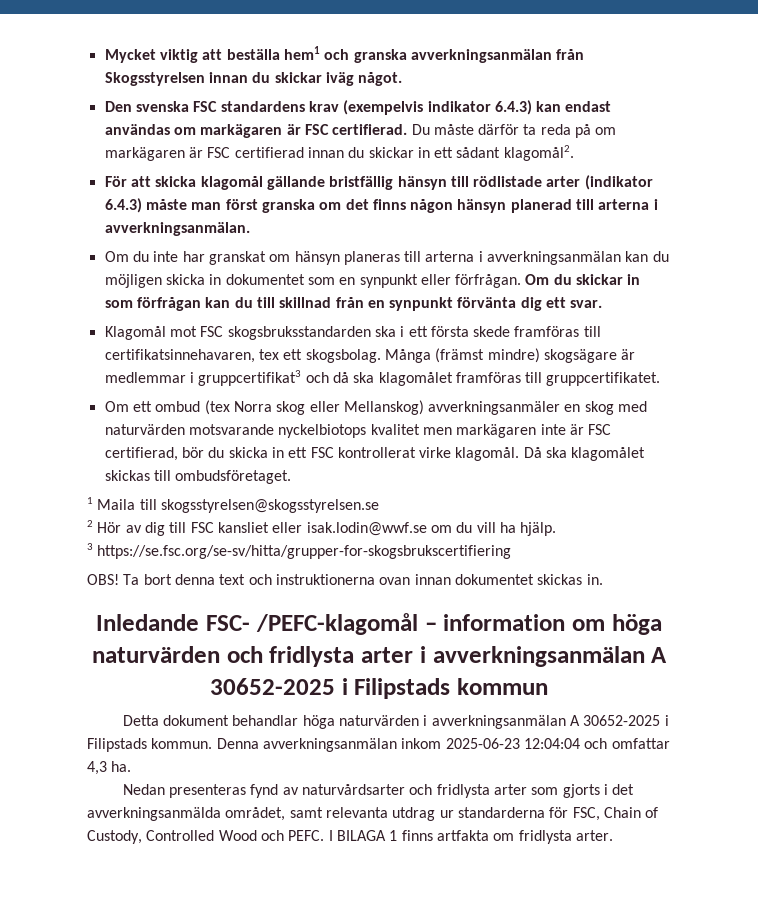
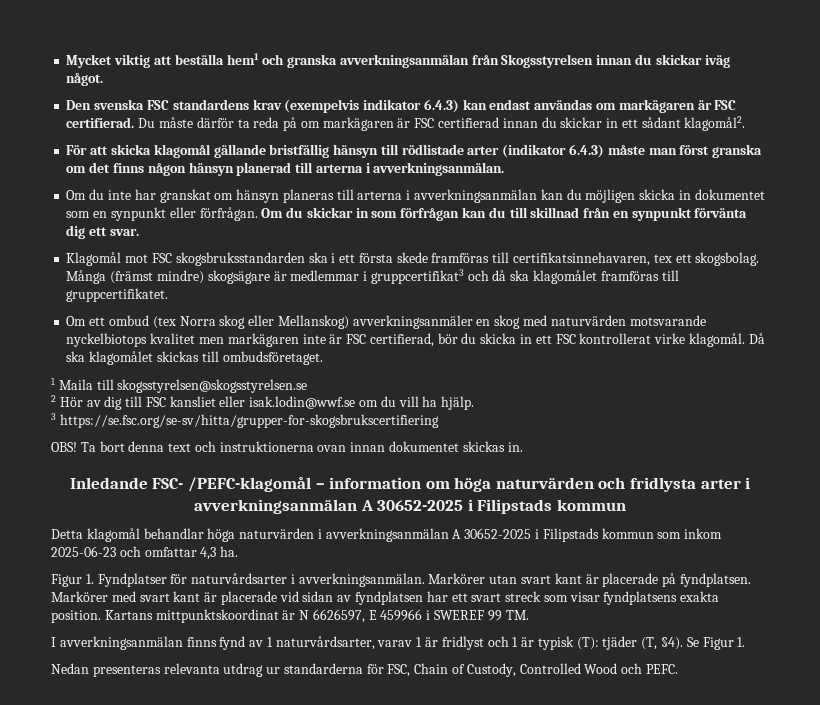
- Detta dokument behandlar höga naturvärden i avverkningsanmälan A 30652-2025 i Filipstads kommun. Denna avverkningsanmälan inkom 2025-06-23 12:04:04 och omfattar 4,3 ha.
+ Detta klagomål behandlar höga naturvärden i avverkningsanmälan A 30652-2025 i Filipstads kommun som inkom 2025-06-23 och omfattar 4,3 ha.
- Nedan presenteras fynd av naturvårdsarter och fridlysta arter som gjorts i det avverkningsanmälda området, samt relevanta utdrag ur standarderna för FSC, Chain of Custody, Controlled Wood och PEFC. I BILAGA 1 finns artfakta om fridlysta arter.
+ Figur 1. Fyndplatser för naturvårdsarter i avverkningsanmälan. Markörer utan svart kant är placerade på fyndplatsen. Markörer med svart kant är placerade vid sidan av fyndplatsen har ett svart streck som visar fyndplatsens exakta position. Kartans mittpunktskoordinat är N 6626597, E 459966 i SWEREF 99 TM.
+ I avverkningsanmälan finns fynd av 1 naturvårdsarter, varav 1 är fridlyst och 1 är typisk (T): tjäder (T, §4). Se Figur 1.
+ Nedan presenteras relevanta utdrag ur standarderna för FSC, Chain of Custody, Controlled Wood och PEFC.

